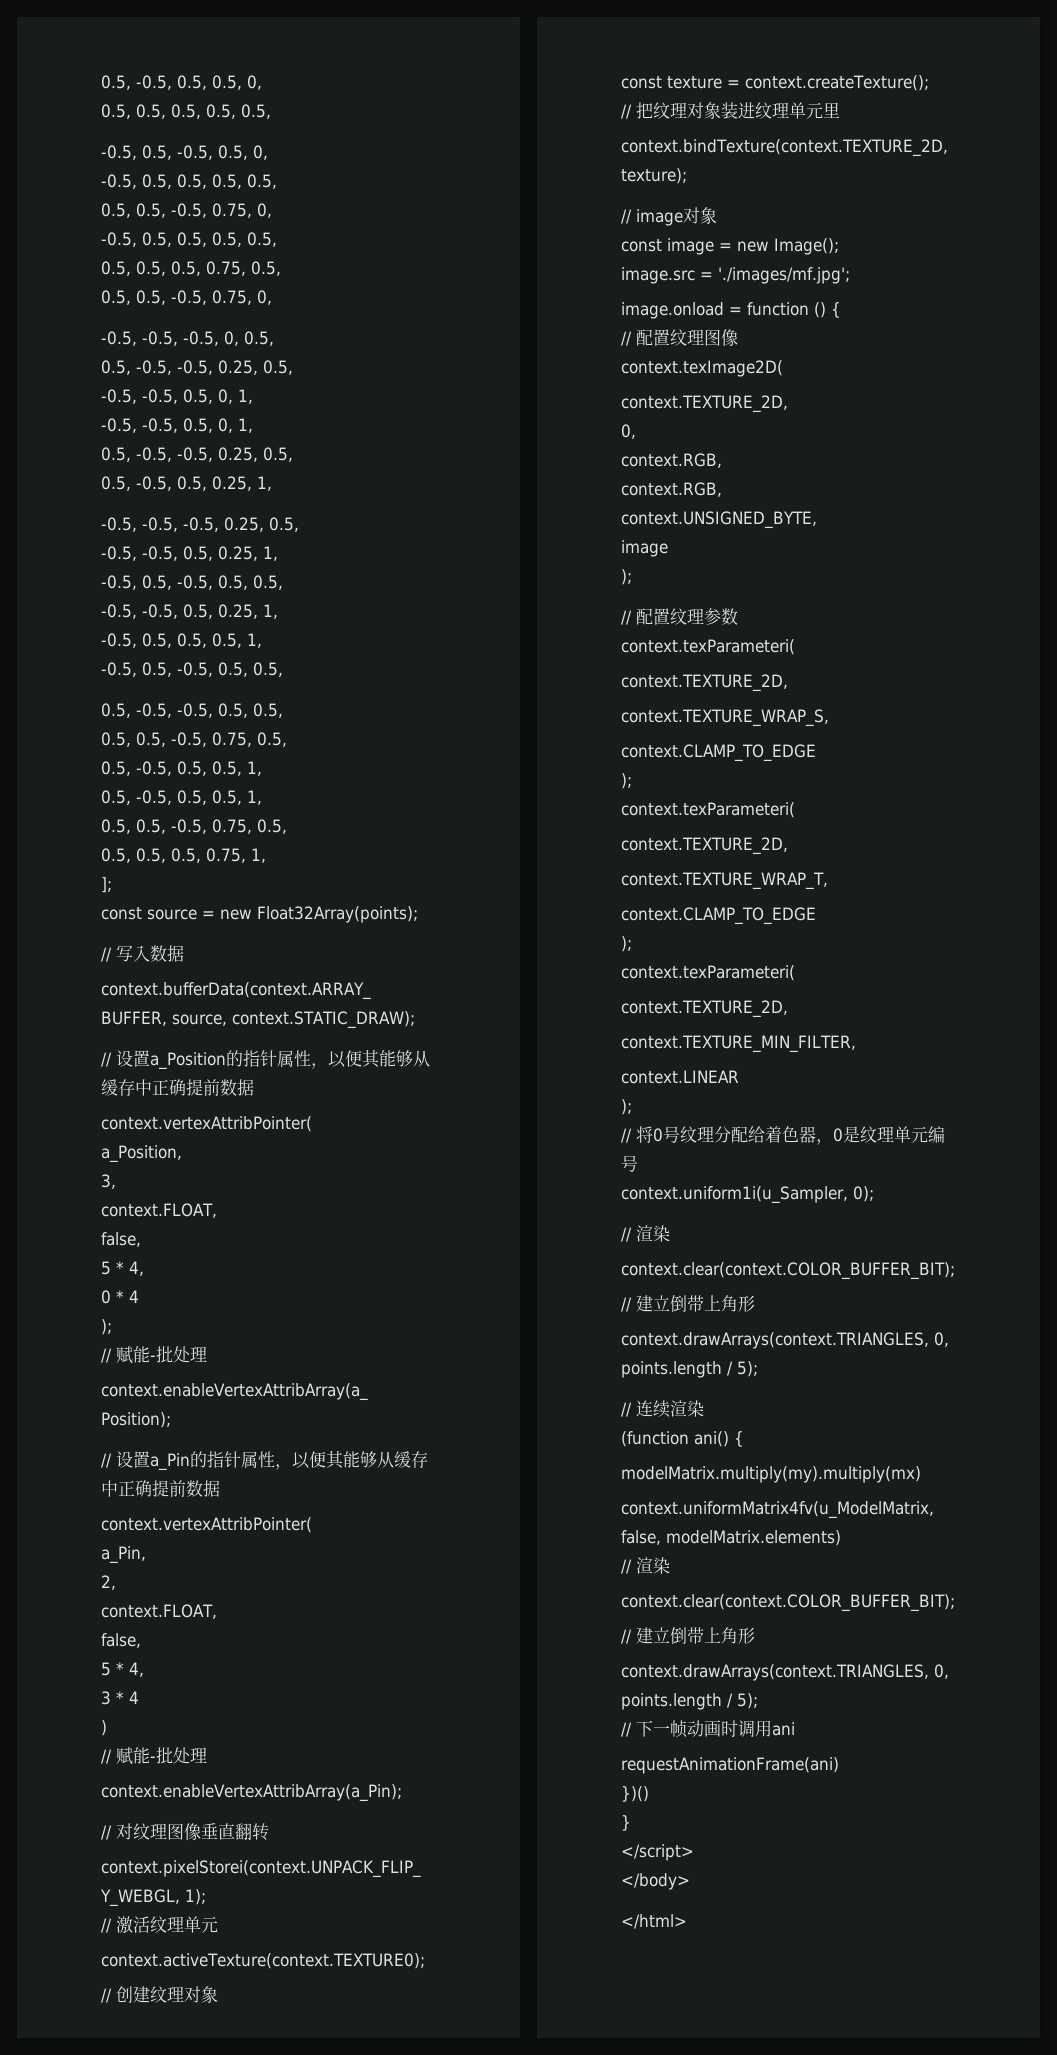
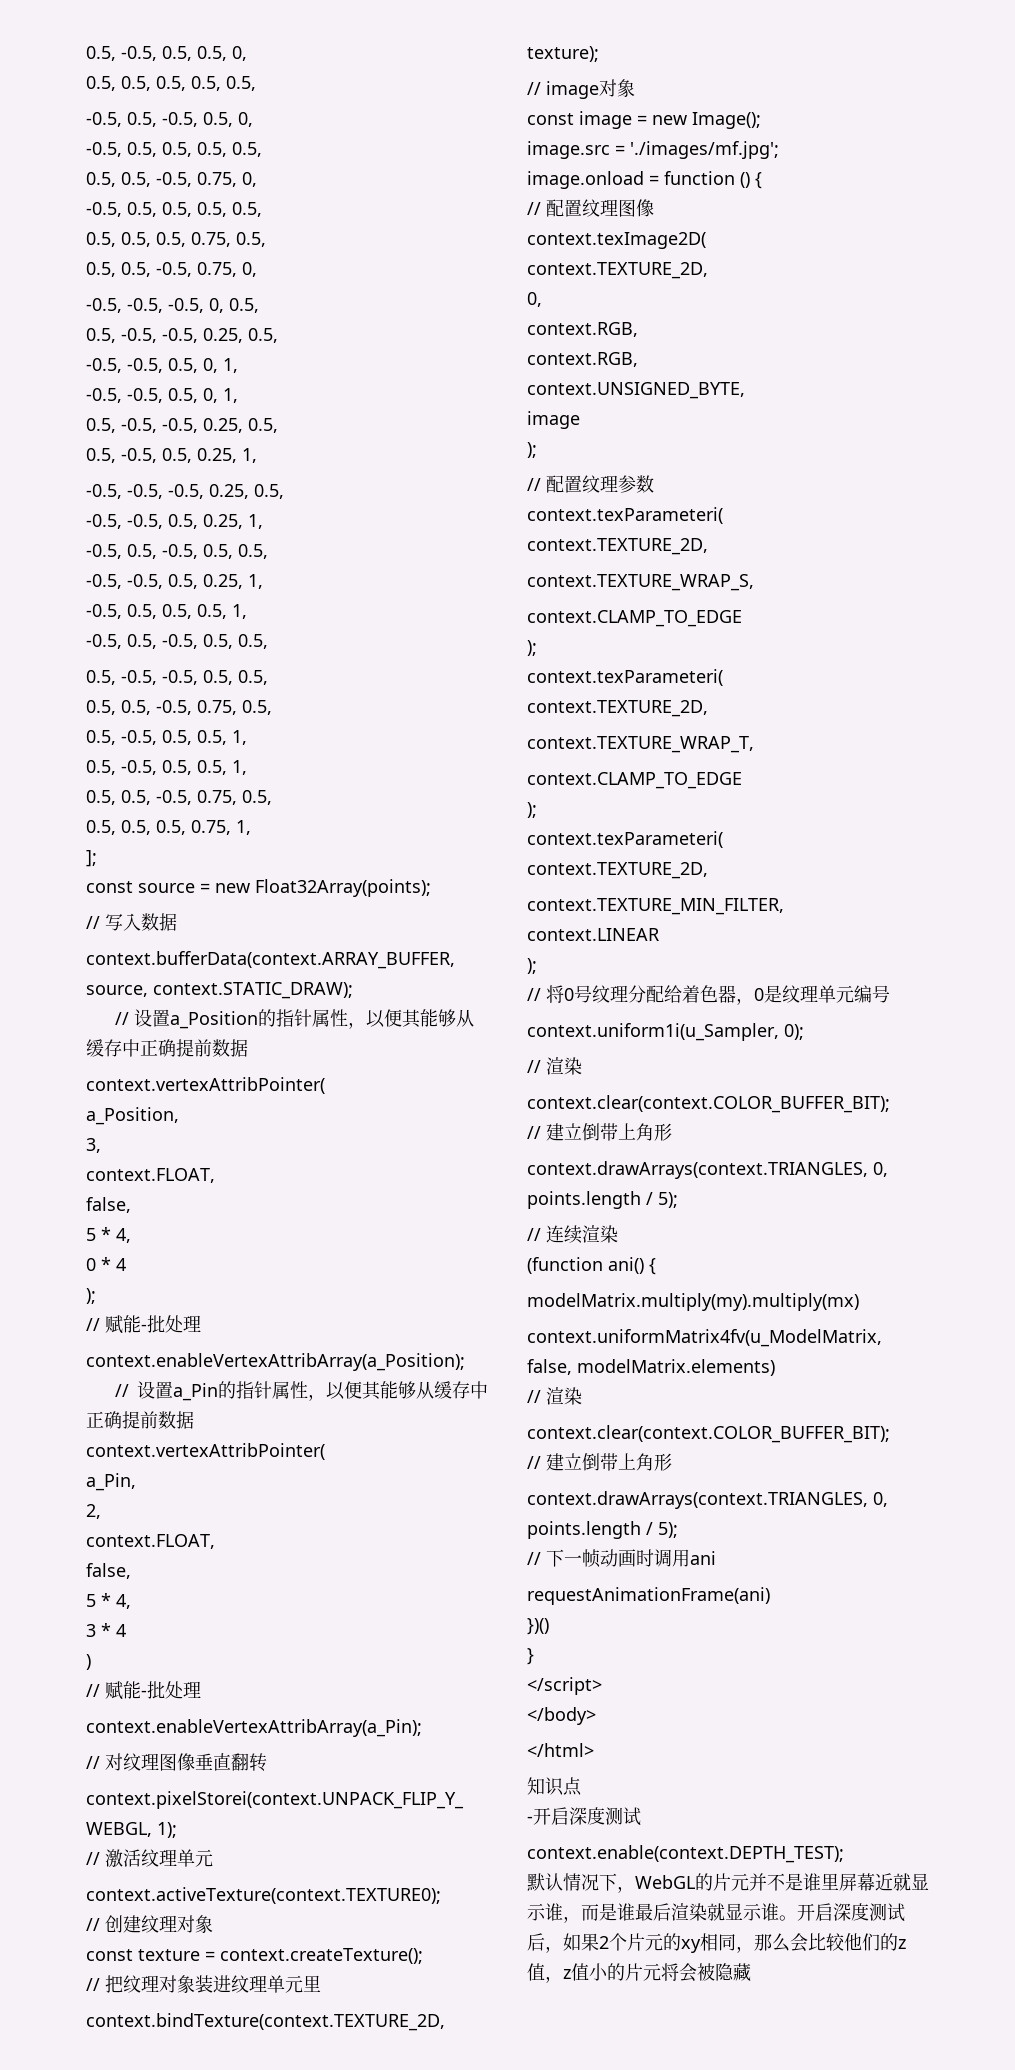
+ 知识点
+ -开启深度测试
+ context.enable(context.DEPTH_TEST);
+ 默认情况下，WebGL的片元并不是谁里屏幕近就显示谁，而是谁最后渲染就显示谁。开启深度测试后，如果2个片元的xy相同，那么会比较他们的z值，z值小的片元将会被隐藏

